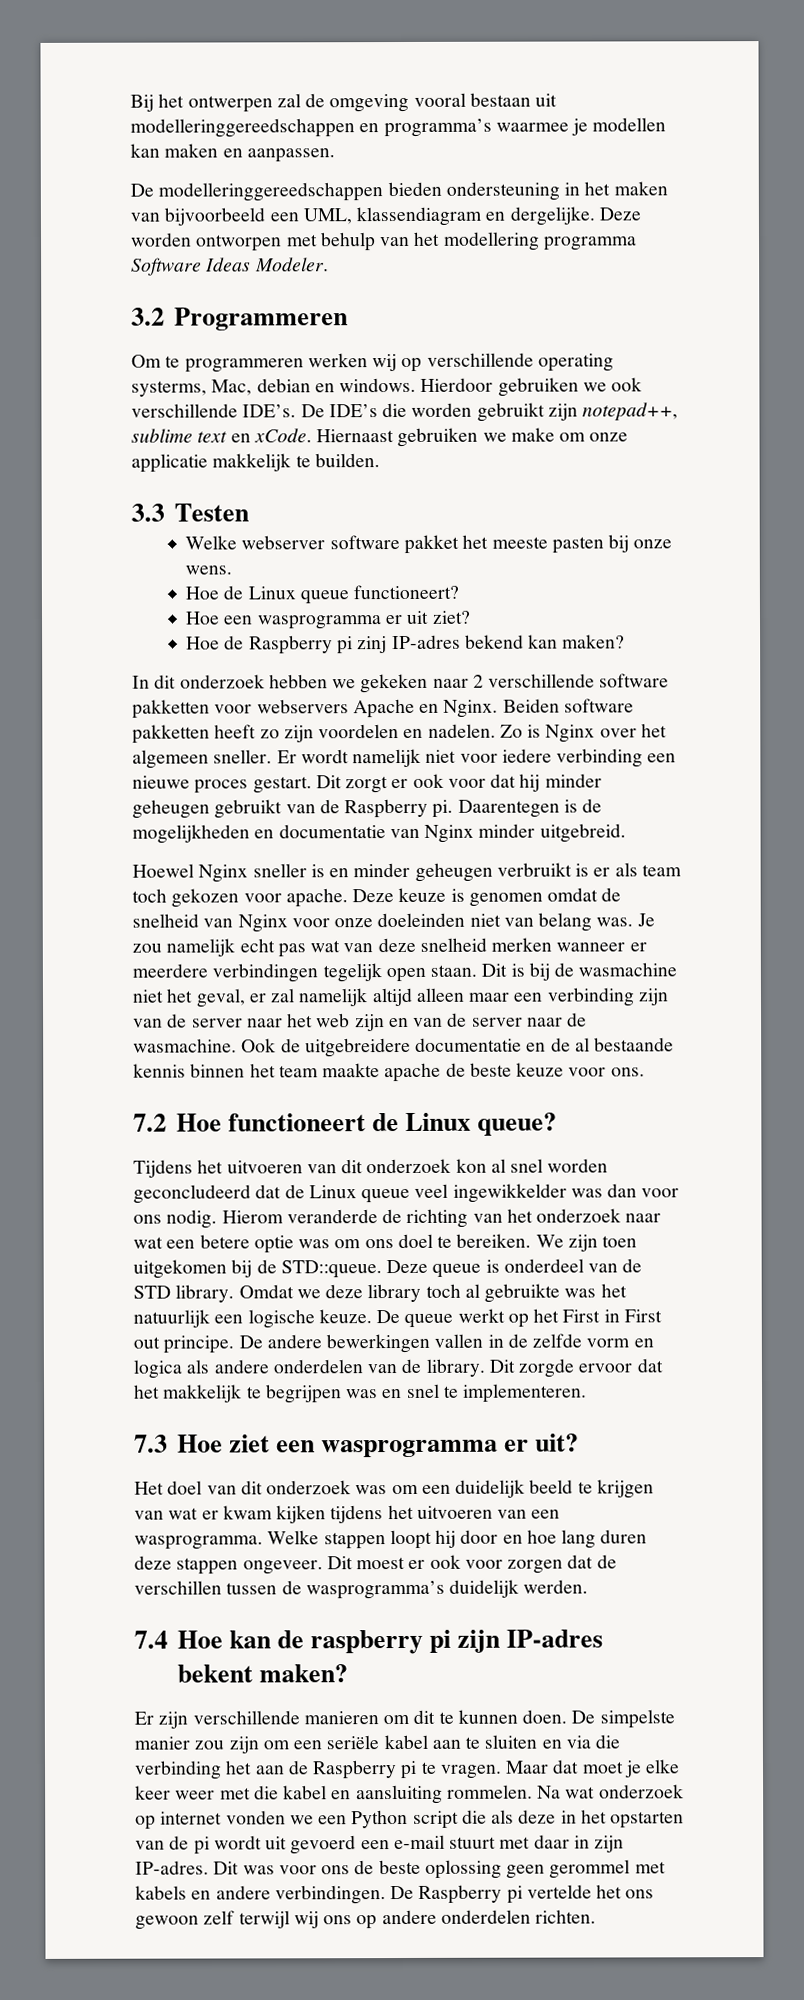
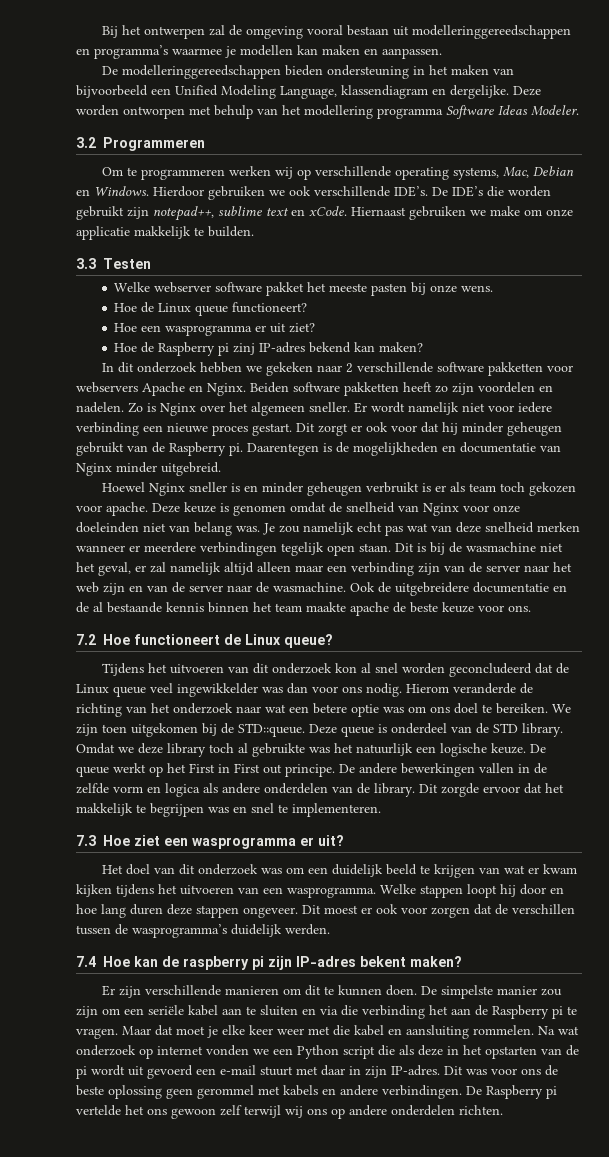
- De modelleringgereedschappen bieden ondersteuning in het maken van bijvoorbeeld een UML, klassendiagram en dergelijke.
+ De modelleringgereedschappen bieden ondersteuning in het maken van bijvoorbeeld een Unified Modeling Language, klassendiagram en dergelijke.
- Om te programmeren werken wij op verschillende operating systerms, Mac, debian en windows.
+ Om te programmeren werken wij op verschillende operating systems, Mac, Debian en Windows.

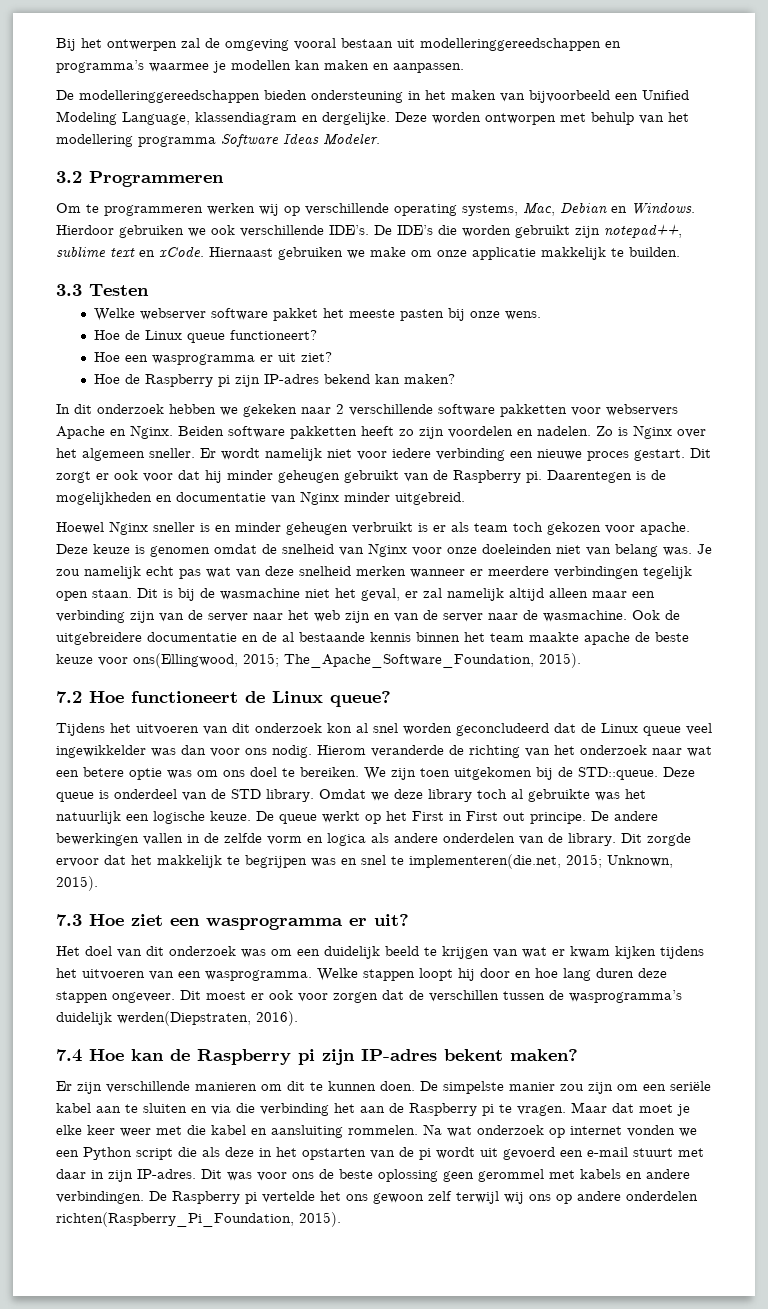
- Hoe de Raspberry pi zinj IP-adres bekend kan maken?
+ Hoe de Raspberry pi zijn IP-adres bekend kan maken?
- Ook de uitgebreidere documentatie en de al bestaande kennis binnen het team maakte apache de beste keuze voor ons.
+ Ook de uitgebreidere documentatie en de al bestaande kennis binnen het team maakte apache de beste keuze voor ons(Ellingwood, 2015; The_Apache_Software_Foundation, 2015).
- Dit zorgde ervoor dat het makkelijk te begrijpen was en snel te implementeren.
+ Dit zorgde ervoor dat het makkelijk te begrijpen was en snel te implementeren(die.net, 2015; Unknown, 2015).
- Dit moest er ook voor zorgen dat de verschillen tussen de wasprogramma’s duidelijk werden.
+ Dit moest er ook voor zorgen dat de verschillen tussen de wasprogramma’s duidelijk werden(Diepstraten, 2016).
- 7.4 Hoe kan de raspberry pi zijn IP-adres bekent maken?
+ 7.4 Hoe kan de Raspberry pi zijn IP-adres bekent maken?
- De Raspberry pi vertelde het ons gewoon zelf terwijl wij ons op andere onderdelen richten.
+ De Raspberry pi vertelde het ons gewoon zelf terwijl wij ons op andere onderdelen richten(Raspberry_Pi_Foundation, 2015).

